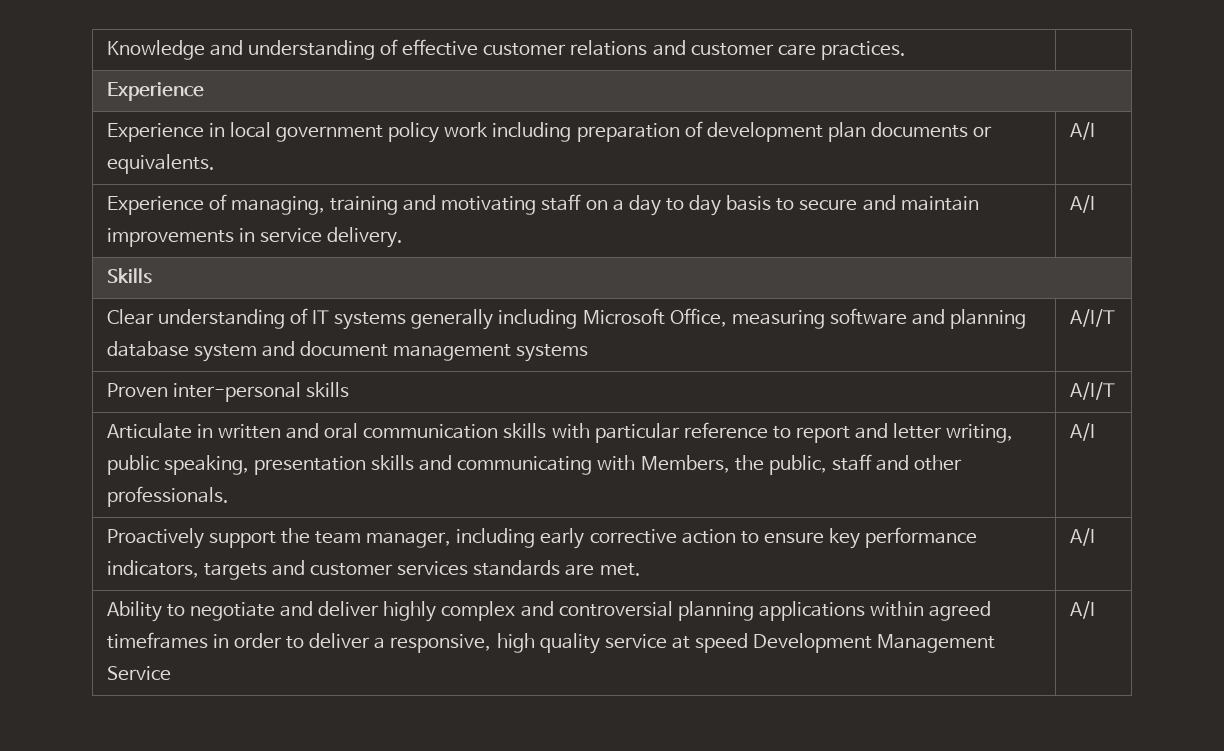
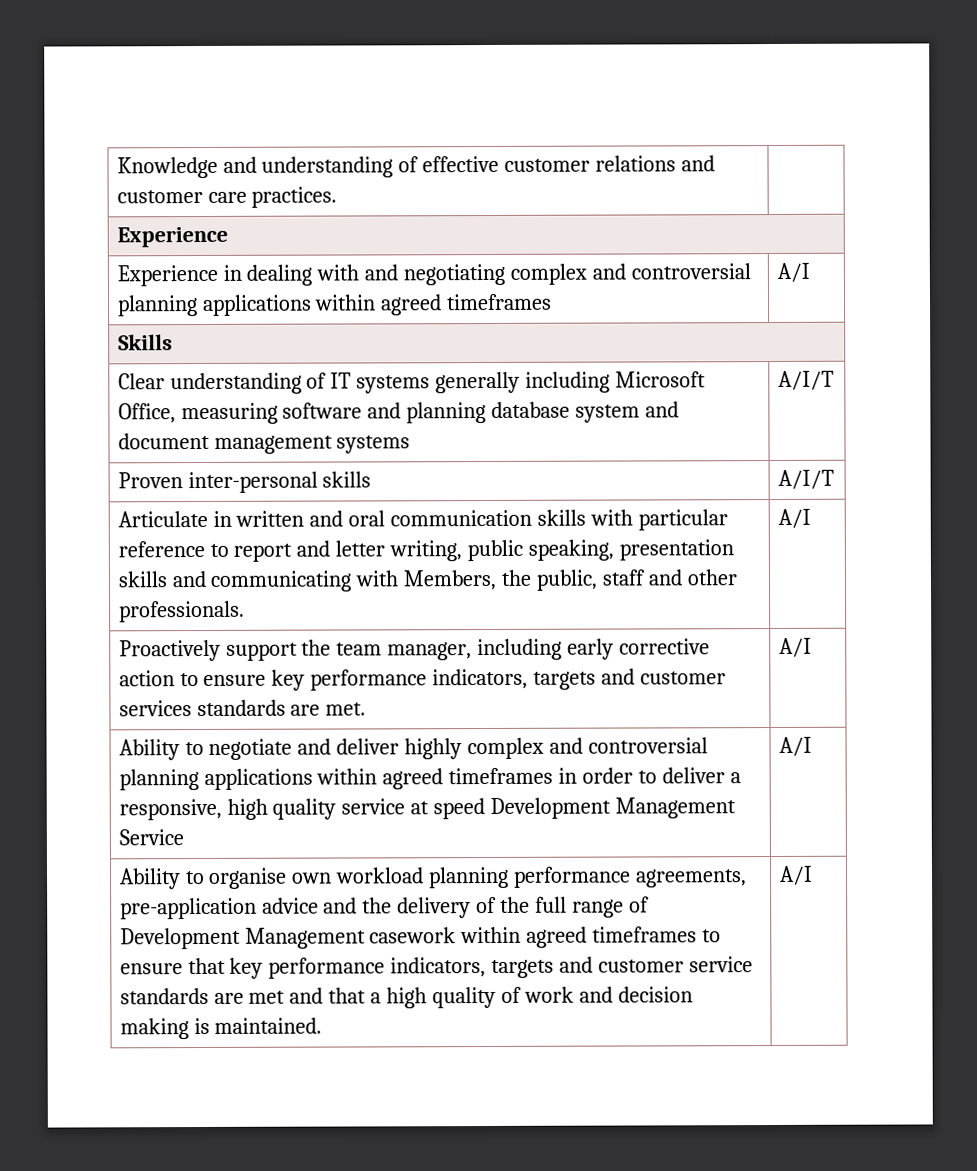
- Experience in local government policy work including preparation of development plan documents or equivalents. | A/I
- Experience of managing, training and motivating staff on a day to day basis to secure and maintain improvements in service delivery. | A/I
+ Experience in dealing with and negotiating complex and controversial planning applications within agreed timeframes | A/I
+ Ability to organise own workload planning performance agreements, pre-application advice and the delivery of the full range of Development Management casework within agreed timeframes to ensure that key performance indicators, targets and customer service standards are met and that a high quality of work and decision making is maintained. | A/I

